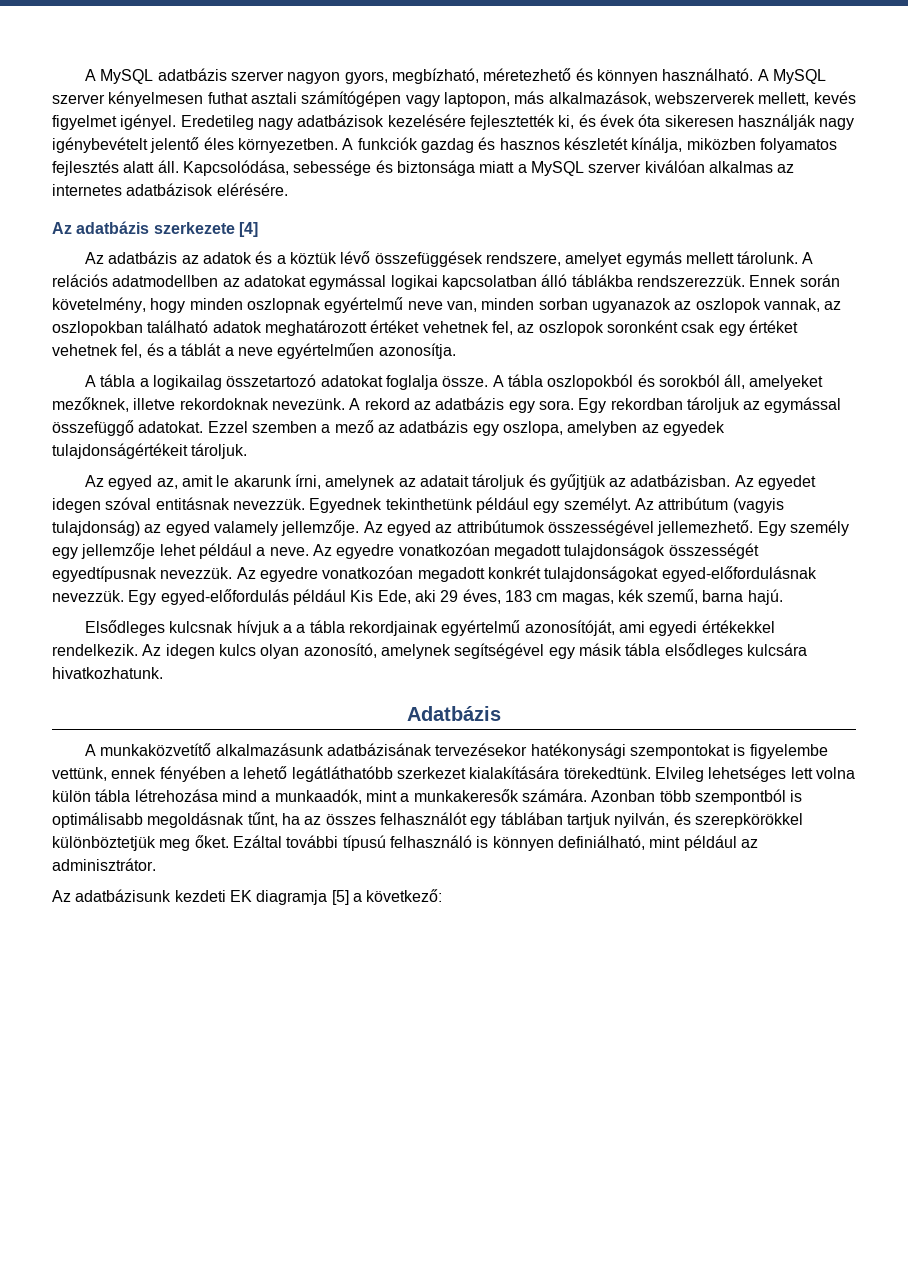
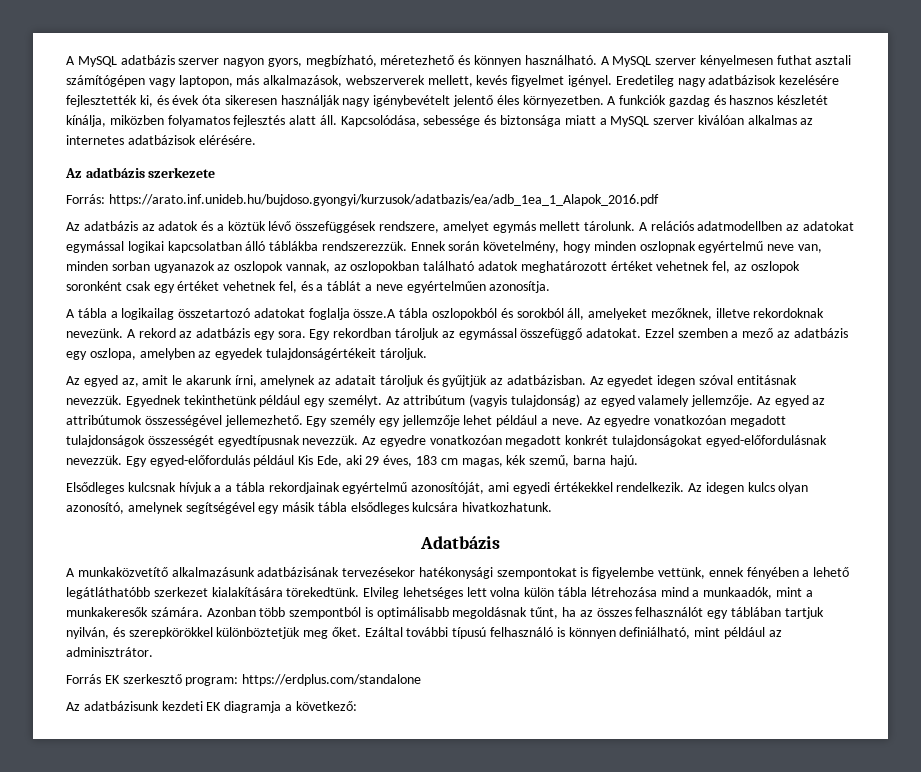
- Az adatbázis szerkezete [4]
+ Az adatbázis szerkezete
+ Forrás: https://arato.inf.unideb.hu/bujdoso.gyongyi/kurzusok/adatbazis/ea/adb_1ea_1_Alapok_2016.pdf
- A tábla a logikailag összetartozó adatokat foglalja össze. A tábla oszlopokból és sorokból áll, amelyeket mezőknek, illetve rekordoknak nevezünk.
+ A tábla a logikailag összetartozó adatokat foglalja össze.A tábla oszlopokból és sorokból áll, amelyeket mezőknek, illetve rekordoknak nevezünk.
+ Forrás EK szerkesztő program: https://erdplus.com/standalone
- Az adatbázisunk kezdeti EK diagramja [5] a következő:
+ Az adatbázisunk kezdeti EK diagramja a következő:

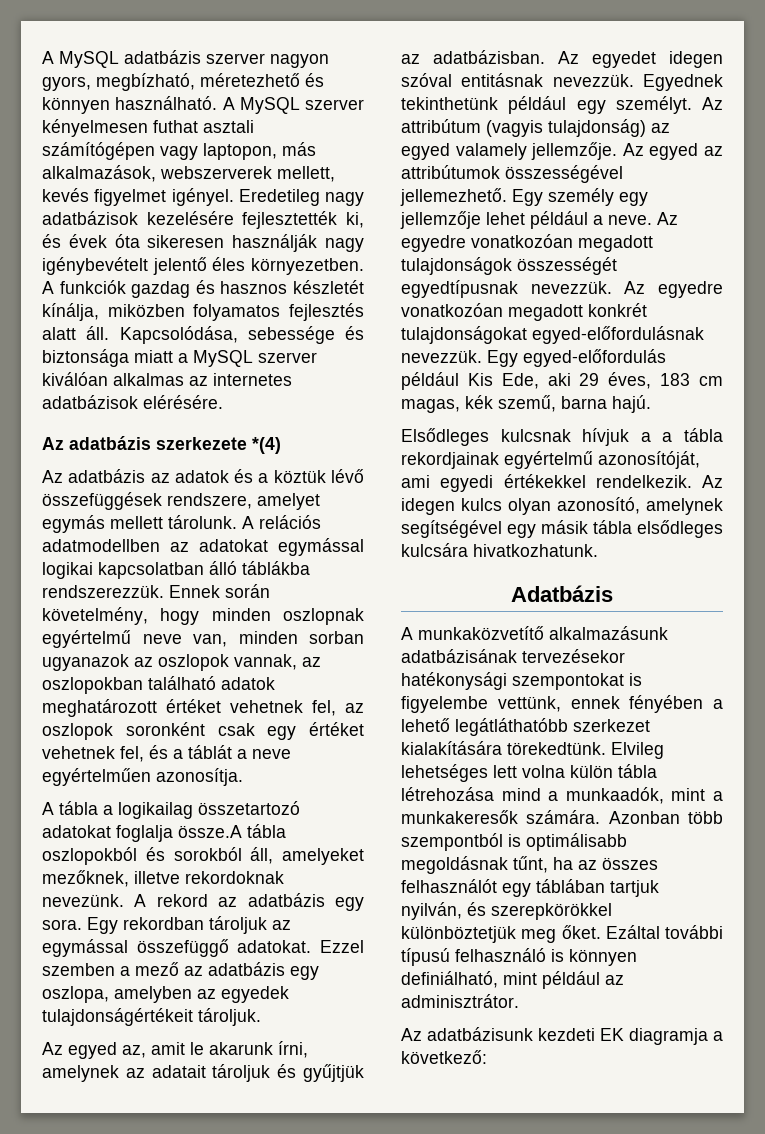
- Az adatbázis szerkezete
- Forrás: https://arato.inf.unideb.hu/bujdoso.gyongyi/kurzusok/adatbazis/ea/adb_1ea_1_Alapok_2016.pdf
+ Az adatbázis szerkezete *(4)
- Forrás EK szerkesztő program: https://erdplus.com/standalone

